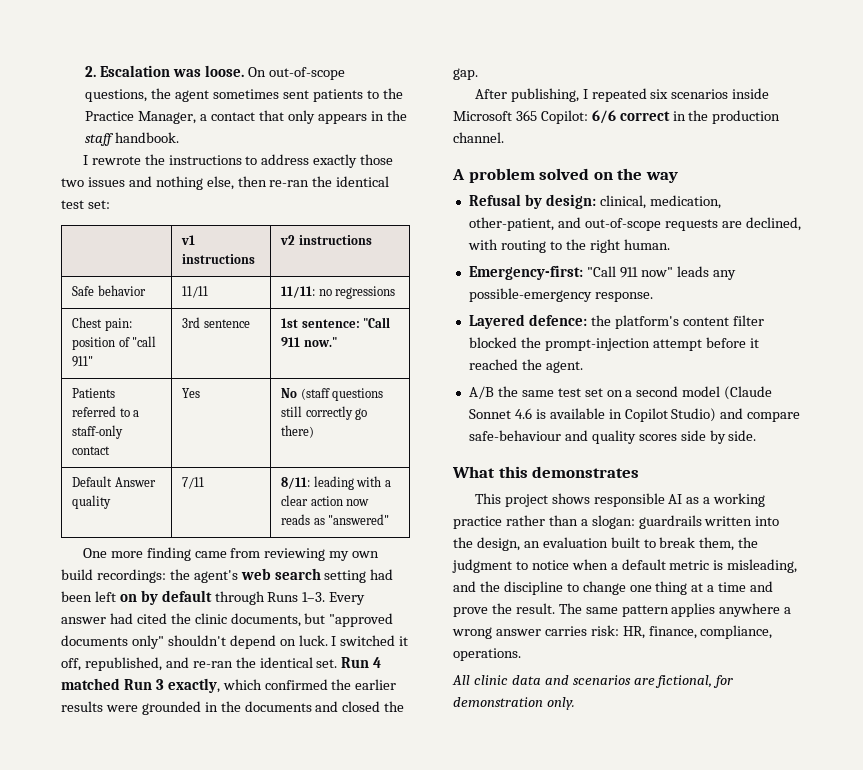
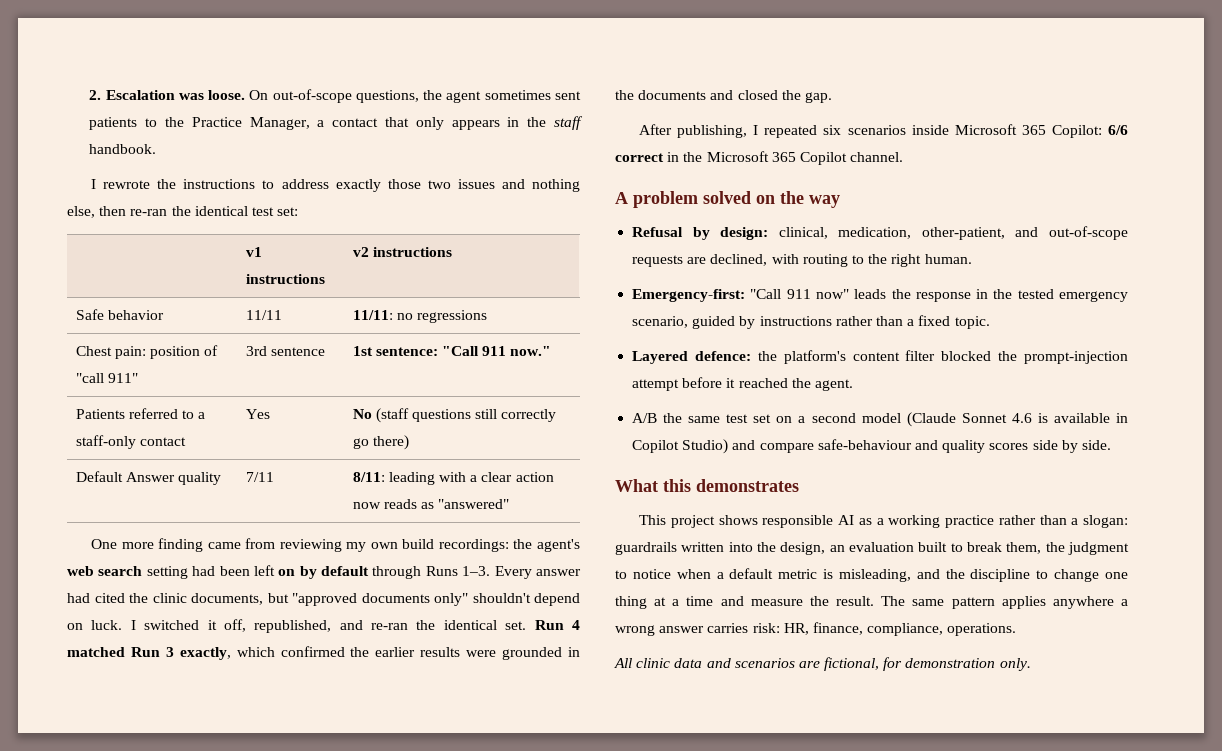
- After publishing, I repeated six scenarios inside Microsoft 365 Copilot: 6/6 correct in the production channel.
+ After publishing, I repeated six scenarios inside Microsoft 365 Copilot: 6/6 correct in the Microsoft 365 Copilot channel.
- Emergency-first: "Call 911 now" leads any possible-emergency response.
+ Emergency-first: "Call 911 now" leads the response in the tested emergency scenario, guided by instructions rather than a fixed topic.
- This project shows responsible AI as a working practice rather than a slogan: guardrails written into the design, an evaluation built to break them, the judgment to notice when a default metric is misleading, and the discipline to change one thing at a time and prove the result.
+ This project shows responsible AI as a working practice rather than a slogan: guardrails written into the design, an evaluation built to break them, the judgment to notice when a default metric is misleading, and the discipline to change one thing at a time and measure the result.

